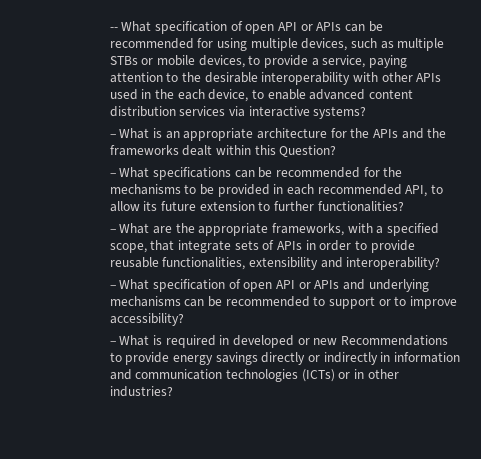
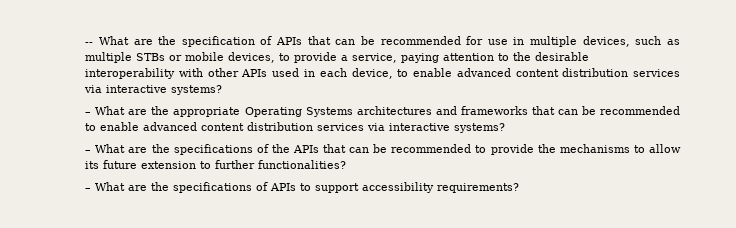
- -- What specification of open API or APIs can be recommended for using multiple devices, such as multiple STBs or mobile devices, to provide a service, paying attention to the desirable interoperability with other APIs used in the each device, to enable advanced content distribution services via interactive systems?
+ -- What are the specification of APIs that can be recommended for use in multiple devices, such as multiple STBs or mobile devices, to provide a service, paying attention to the desirable interoperability with other APIs used in each device, to enable advanced content distribution services via interactive systems?
- – What is an appropriate architecture for the APIs and the frameworks dealt within this Question?
- – What specifications can be recommended for the mechanisms to be provided in each recommended API, to allow its future extension to further functionalities?
+ – What are the appropriate Operating Systems architectures and frameworks that can be recommended to enable advanced content distribution services via interactive systems?
+ – What are the specifications of the APIs that can be recommended to provide the mechanisms to allow its future extension to further functionalities?
- – What are the appropriate frameworks, with a specified scope, that integrate sets of APIs in order to provide reusable functionalities, extensibility and interoperability?
- – What specification of open API or APIs and underlying mechanisms can be recommended to support or to improve accessibility?
- – What is required in developed or new Recommendations to provide energy savings directly or indirectly in information and communication technologies (ICTs) or in other industries?
+ – What are the specifications of APIs to support accessibility requirements?

